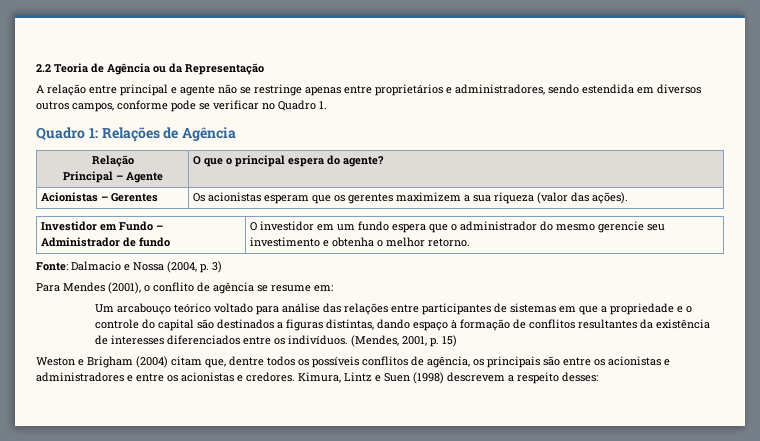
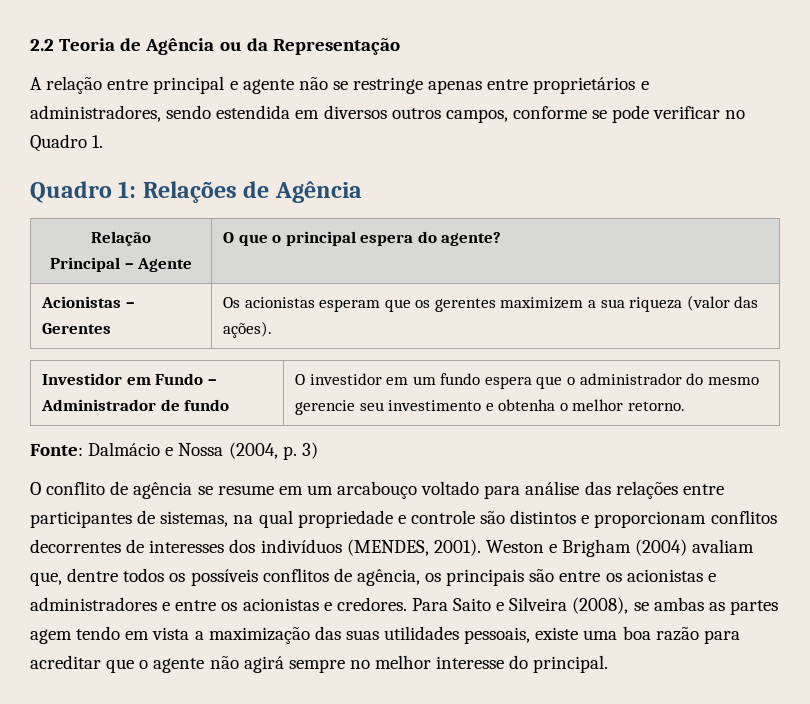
- A relação entre principal e agente não se restringe apenas entre proprietários e administradores, sendo estendida em diversos outros campos, conforme pode se verificar no Quadro 1.
+ A relação entre principal e agente não se restringe apenas entre proprietários e administradores, sendo estendida em diversos outros campos, conforme se pode verificar no Quadro 1.
- Fonte: Dalmacio e Nossa (2004, p. 3)
+ Fonte: Dalmácio e Nossa (2004, p. 3)
- Para Mendes (2001), o conflito de agência se resume em:
- Um arcabouço teórico voltado para análise das relações entre participantes de sistemas em que a propriedade e o controle do capital são destinados a figuras distintas, dando espaço à formação de conflitos resultantes da existência de interesses diferenciados entre os indivíduos. (Mendes, 2001, p. 15)
- Weston e Brigham (2004) citam que, dentre todos os possíveis conflitos de agência, os principais são entre os acionistas e administradores e entre os acionistas e credores.
+ O conflito de agência se resume em um arcabouço voltado para análise das relações entre participantes de sistemas, na qual propriedade e controle são distintos e proporcionam conflitos decorrentes de interesses dos indivíduos (MENDES, 2001). Weston e Brigham (2004) avaliam que, dentre todos os possíveis conflitos de agência, os principais são entre os acionistas e administradores e entre os acionistas e credores.
- Kimura, Lintz e Suen (1998) descrevem a respeito desses:
+ Para Saito e Silveira (2008), se ambas as partes agem tendo em vista a maximização das suas utilidades pessoais, existe uma boa razão para acreditar que o agente não agirá sempre no melhor interesse do principal.

